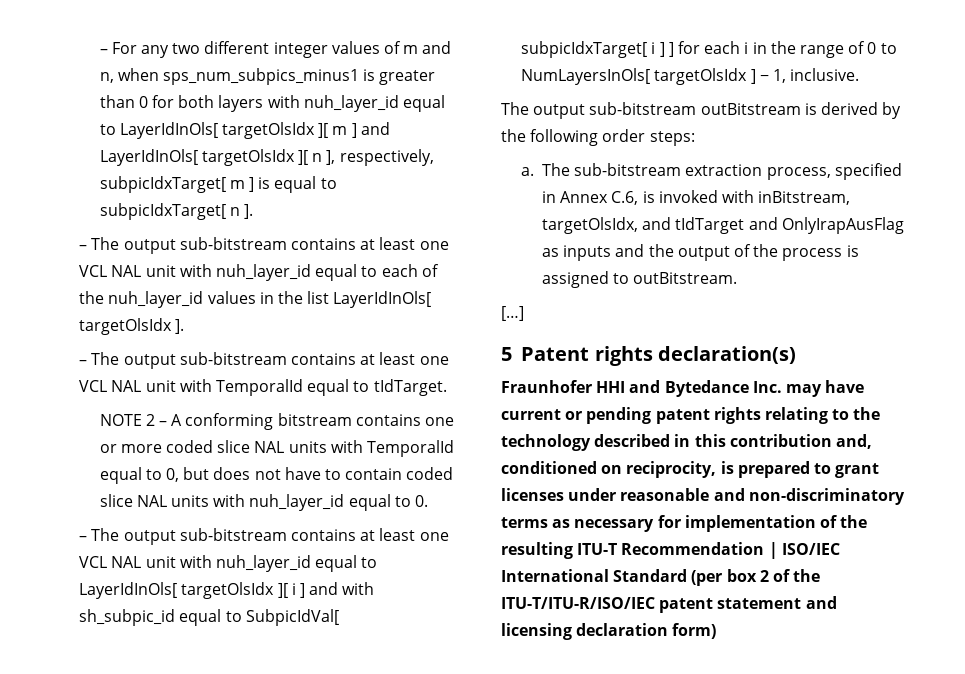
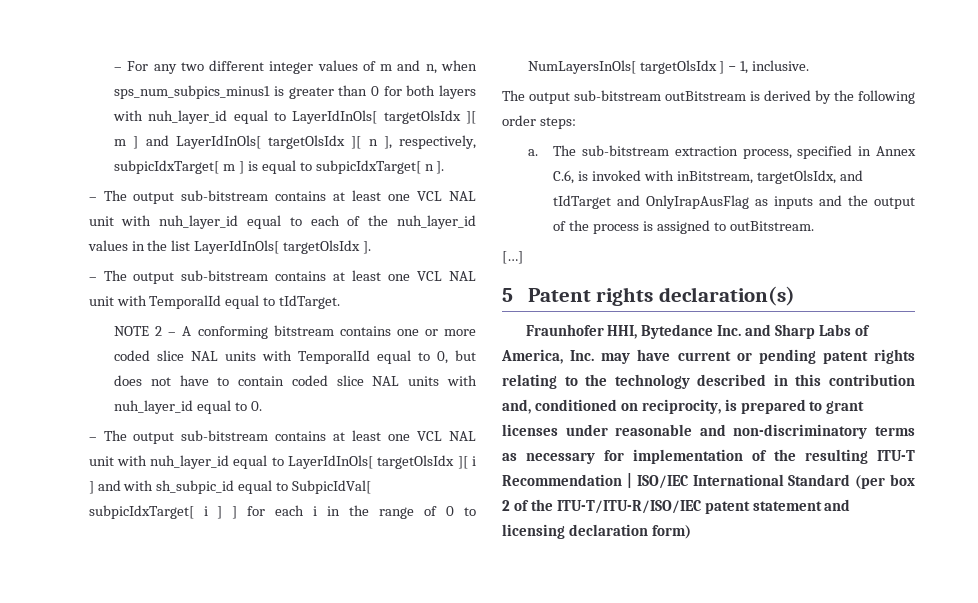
- Fraunhofer HHI and Bytedance Inc. may have current or pending patent rights relating to the technology described in this contribution and, conditioned on reciprocity, is prepared to grant licenses under reasonable and non-discriminatory terms as necessary for implementation of the resulting ITU-T Recommendation | ISO/IEC International Standard (per box 2 of the ITU-T/ITU-R/ISO/IEC patent statement and licensing declaration form)
+ Fraunhofer HHI, Bytedance Inc. and Sharp Labs of America, Inc. may have current or pending patent rights relating to the technology described in this contribution and, conditioned on reciprocity, is prepared to grant licenses under reasonable and non-discriminatory terms as necessary for implementation of the resulting ITU-T Recommendation | ISO/IEC International Standard (per box 2 of the ITU-T/ITU-R/ISO/IEC patent statement and licensing declaration form)

